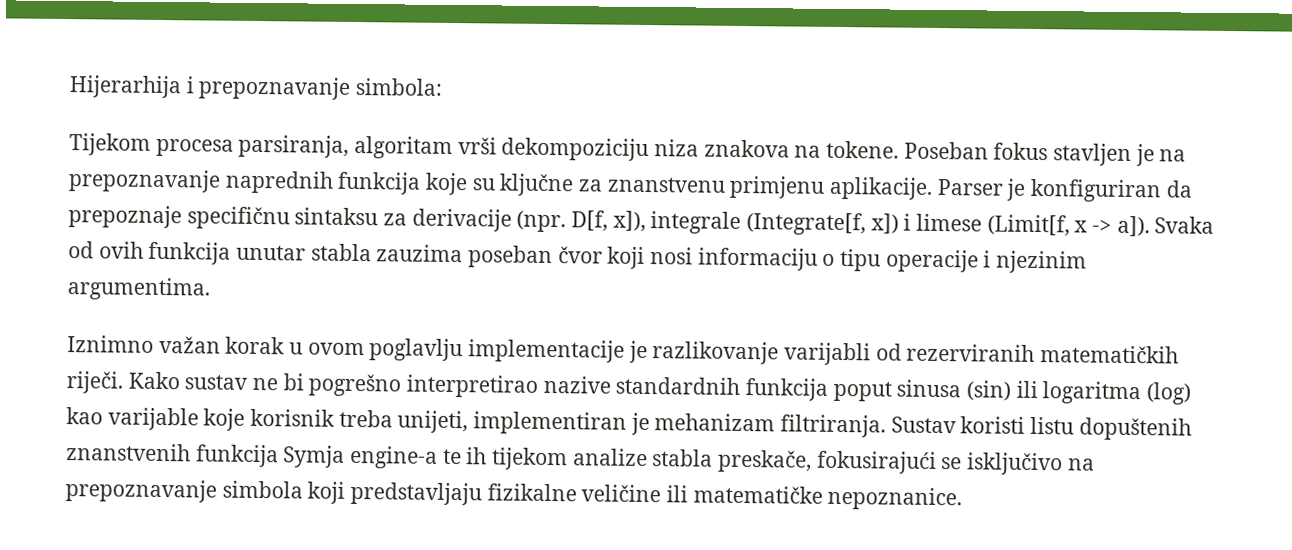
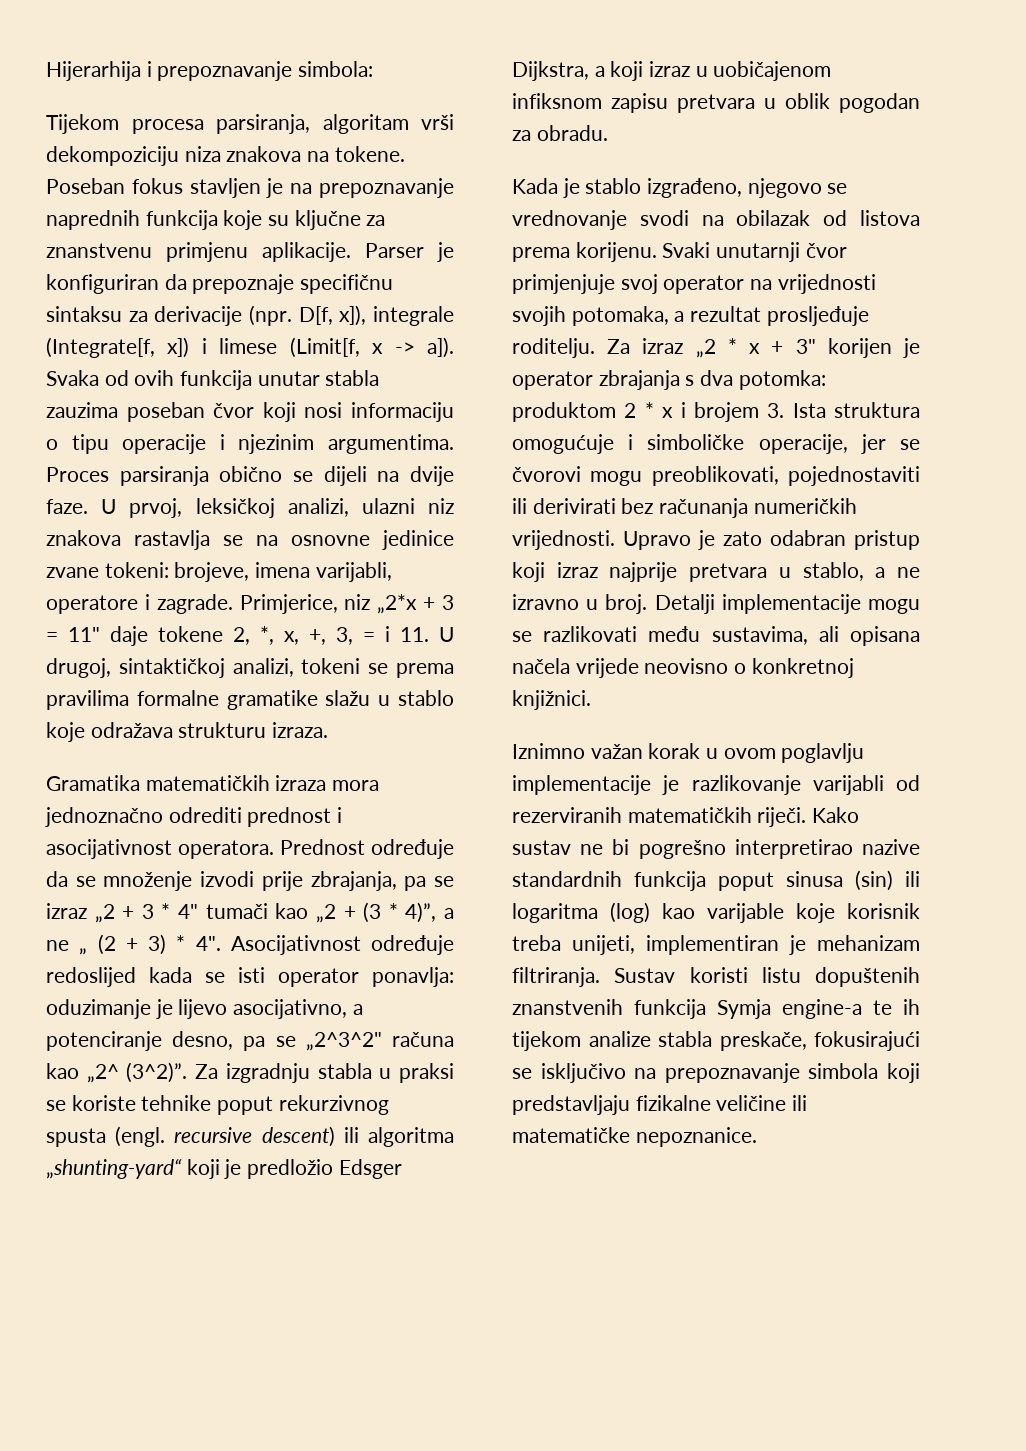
+ Proces parsiranja obično se dijeli na dvije faze. U prvoj, leksičkoj analizi, ulazni niz znakova rastavlja se na osnovne jedinice zvane tokeni: brojeve, imena varijabli, operatore i zagrade. Primjerice, niz „2*x + 3 = 11" daje tokene 2, *, x, +, 3, = i 11. U drugoj, sintaktičkoj analizi, tokeni se prema pravilima formalne gramatike slažu u stablo koje odražava strukturu izraza.
+ Gramatika matematičkih izraza mora jednoznačno odrediti prednost i asocijativnost operatora. Prednost određuje da se množenje izvodi prije zbrajanja, pa se izraz „2 + 3 * 4" tumači kao „2 + (3 * 4)”, a ne „ (2 + 3) * 4". Asocijativnost određuje redoslijed kada se isti operator ponavlja: oduzimanje je lijevo asocijativno, a potenciranje desno, pa se „2^3^2" računa kao „2^ (3^2)”. Za izgradnju stabla u praksi se koriste tehnike poput rekurzivnog spusta (engl. recursive descent) ili algoritma „shunting-yard“ koji je predložio Edsger Dijkstra, a koji izraz u uobičajenom infiksnom zapisu pretvara u oblik pogodan za obradu.
+ Kada je stablo izgrađeno, njegovo se vrednovanje svodi na obilazak od listova prema korijenu. Svaki unutarnji čvor primjenjuje svoj operator na vrijednosti svojih potomaka, a rezultat prosljeđuje roditelju. Za izraz „2 * x + 3" korijen je operator zbrajanja s dva potomka: produktom 2 * x i brojem 3. Ista struktura omogućuje i simboličke operacije, jer se čvorovi mogu preoblikovati, pojednostaviti ili derivirati bez računanja numeričkih vrijednosti. Upravo je zato odabran pristup koji izraz najprije pretvara u stablo, a ne izravno u broj. Detalji implementacije mogu se razlikovati među sustavima, ali opisana načela vrijede neovisno o konkretnoj knjižnici.

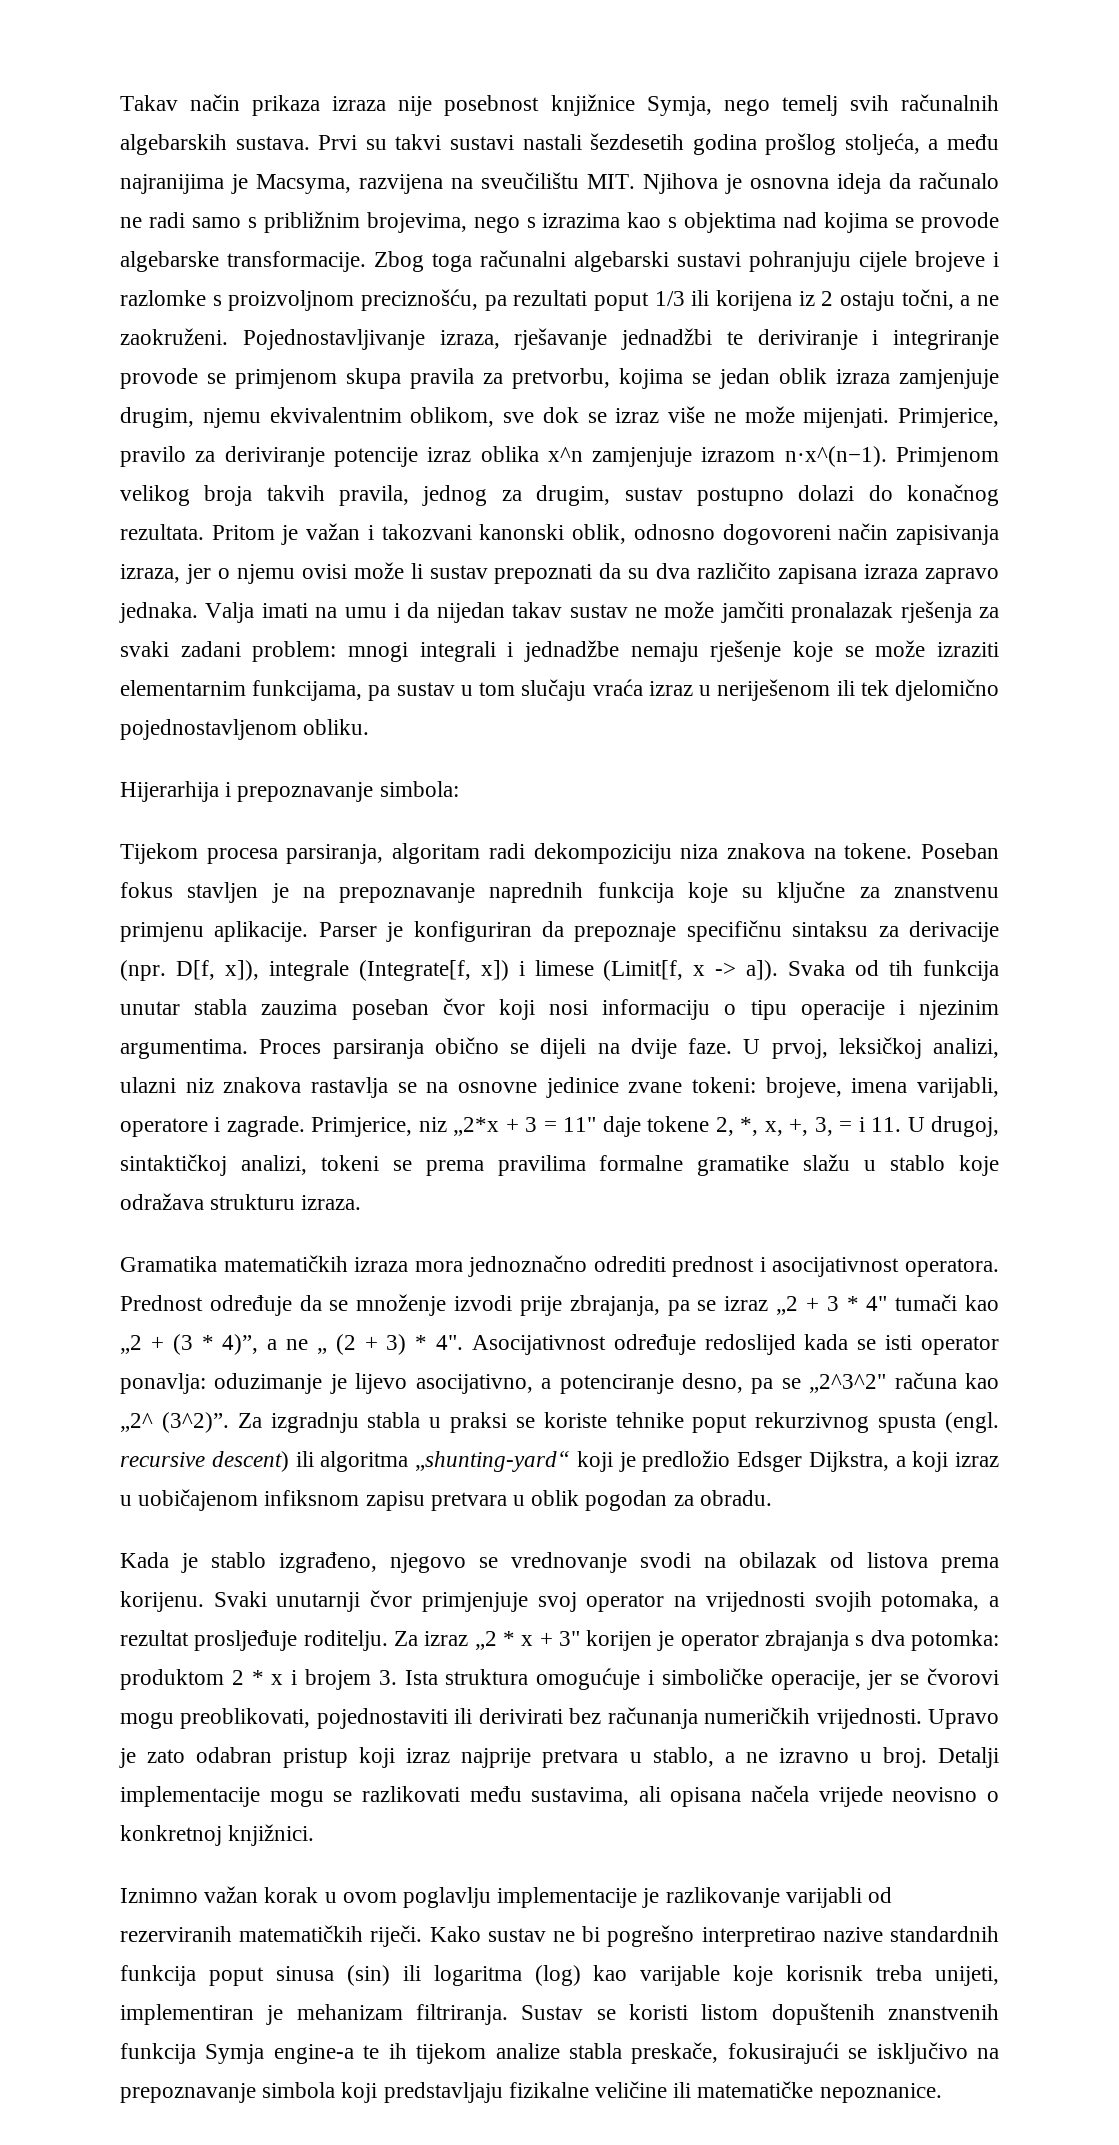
+ Takav način prikaza izraza nije posebnost knjižnice Symja, nego temelj svih računalnih algebarskih sustava. Prvi su takvi sustavi nastali šezdesetih godina prošlog stoljeća, a među najranijima je Macsyma, razvijena na sveučilištu MIT. Njihova je osnovna ideja da računalo ne radi samo s približnim brojevima, nego s izrazima kao s objektima nad kojima se provode algebarske transformacije. Zbog toga računalni algebarski sustavi pohranjuju cijele brojeve i razlomke s proizvoljnom preciznošću, pa rezultati poput 1/3 ili korijena iz 2 ostaju točni, a ne zaokruženi. Pojednostavljivanje izraza, rješavanje jednadžbi te deriviranje i integriranje provode se primjenom skupa pravila za pretvorbu, kojima se jedan oblik izraza zamjenjuje drugim, njemu ekvivalentnim oblikom, sve dok se izraz više ne može mijenjati. Primjerice, pravilo za deriviranje potencije izraz oblika x^n zamjenjuje izrazom n·x^(n−1). Primjenom velikog broja takvih pravila, jednog za drugim, sustav postupno dolazi do konačnog rezultata. Pritom je važan i takozvani kanonski oblik, odnosno dogovoreni način zapisivanja izraza, jer o njemu ovisi može li sustav prepoznati da su dva različito zapisana izraza zapravo jednaka. Valja imati na umu i da nijedan takav sustav ne može jamčiti pronalazak rješenja za svaki zadani problem: mnogi integrali i jednadžbe nemaju rješenje koje se može izraziti elementarnim funkcijama, pa sustav u tom slučaju vraća izraz u neriješenom ili tek djelomično pojednostavljenom obliku.
- Tijekom procesa parsiranja, algoritam vrši dekompoziciju niza znakova na tokene.
+ Tijekom procesa parsiranja, algoritam radi dekompoziciju niza znakova na tokene.
- Svaka od ovih funkcija unutar stabla zauzima poseban čvor koji nosi informaciju o tipu operacije i njezinim argumentima.
+ Svaka od tih funkcija unutar stabla zauzima poseban čvor koji nosi informaciju o tipu operacije i njezinim argumentima.
- Sustav koristi listu dopuštenih znanstvenih funkcija Symja engine-a te ih tijekom analize stabla preskače, fokusirajući se isključivo na prepoznavanje simbola koji predstavljaju fizikalne veličine ili matematičke nepoznanice.
+ Sustav se koristi listom dopuštenih znanstvenih funkcija Symja engine-a te ih tijekom analize stabla preskače, fokusirajući se isključivo na prepoznavanje simbola koji predstavljaju fizikalne veličine ili matematičke nepoznanice.

